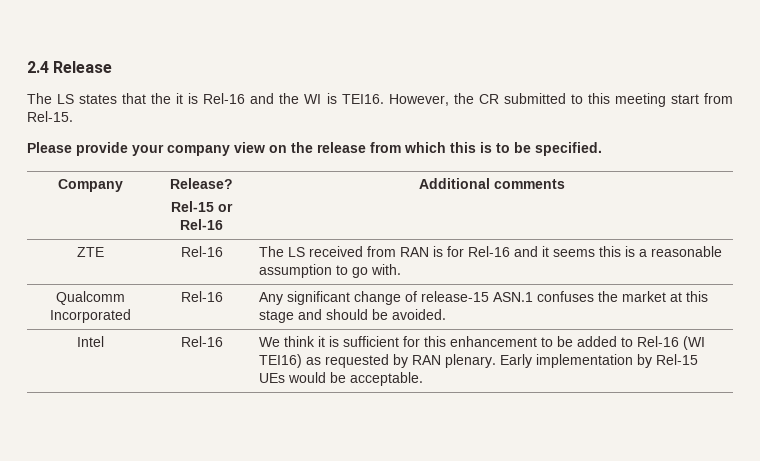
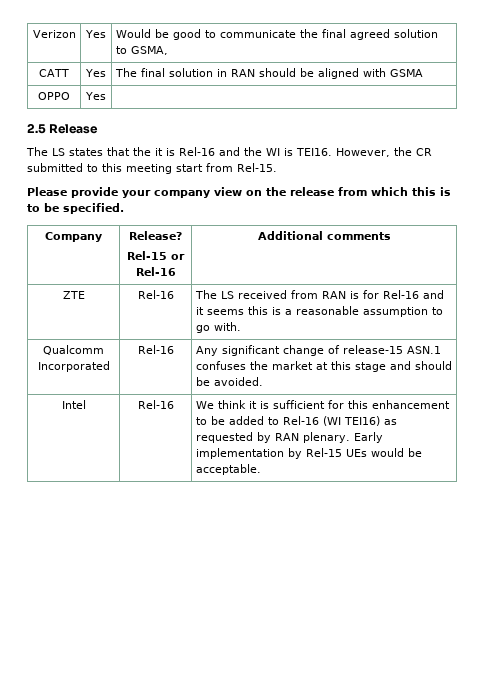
- 2.4 Release
+ Verizon | Yes | Would be good to communicate the final agreed solution to GSMA,
+ CATT | Yes | The final solution in RAN should be aligned with GSMA
+ OPPO | Yes |
+ 2.5 Release

